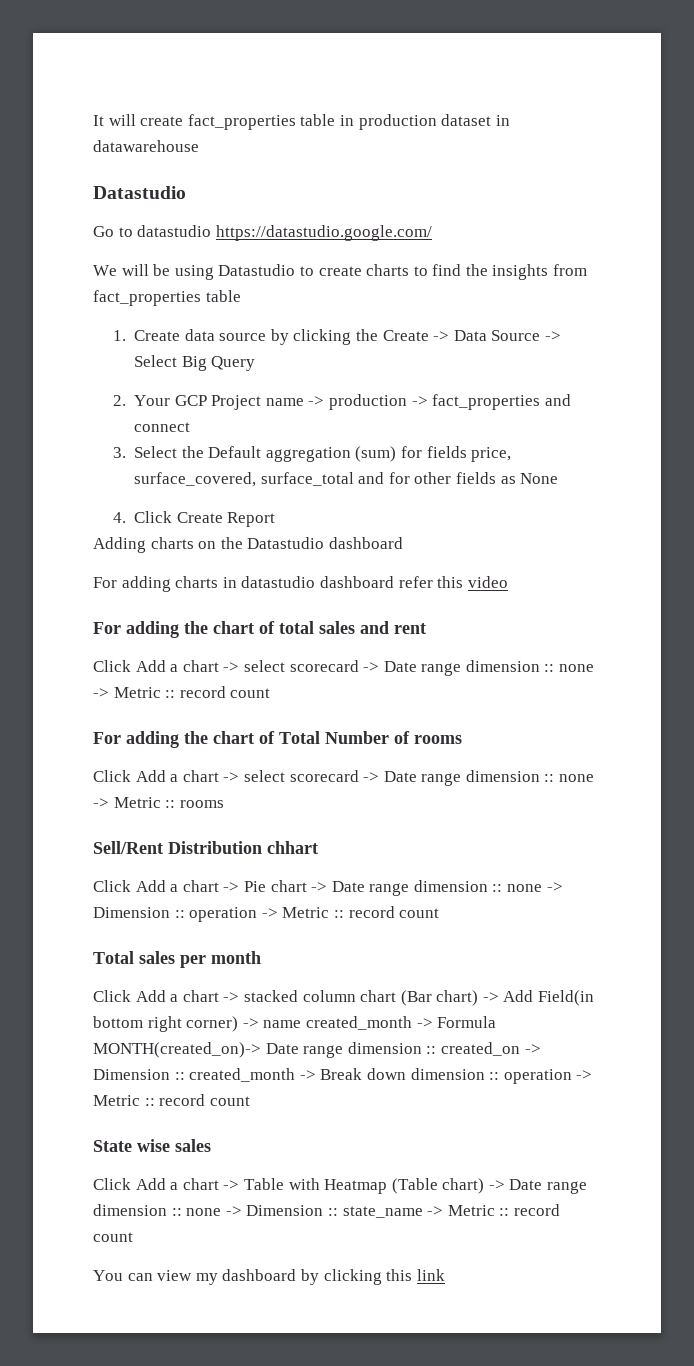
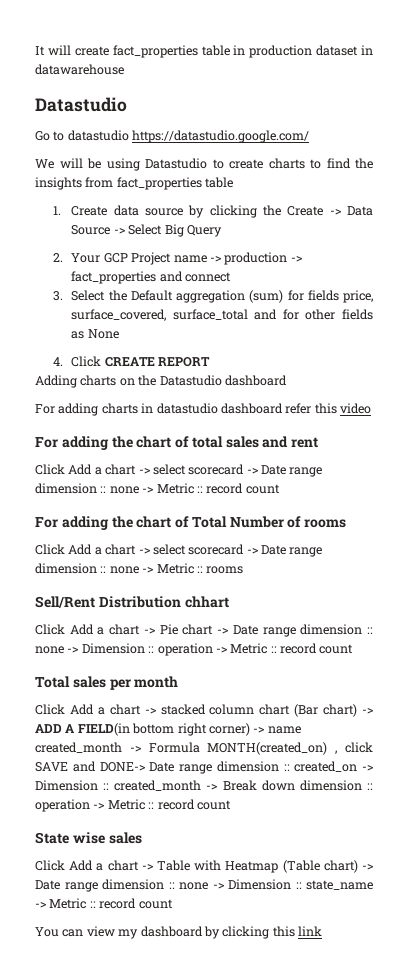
- 4. Click Create Report
+ 4. Click CREATE REPORT
- Click Add a chart -> stacked column chart (Bar chart) -> Add Field(in bottom right corner) -> name created_month -> Formula MONTH(created_on)-> Date range dimension :: created_on -> Dimension :: created_month -> Break down dimension :: operation -> Metric :: record count
+ Click Add a chart -> stacked column chart (Bar chart) -> ADD A FIELD(in bottom right corner) -> name created_month -> Formula MONTH(created_on) , click SAVE and DONE-> Date range dimension :: created_on -> Dimension :: created_month -> Break down dimension :: operation -> Metric :: record count

